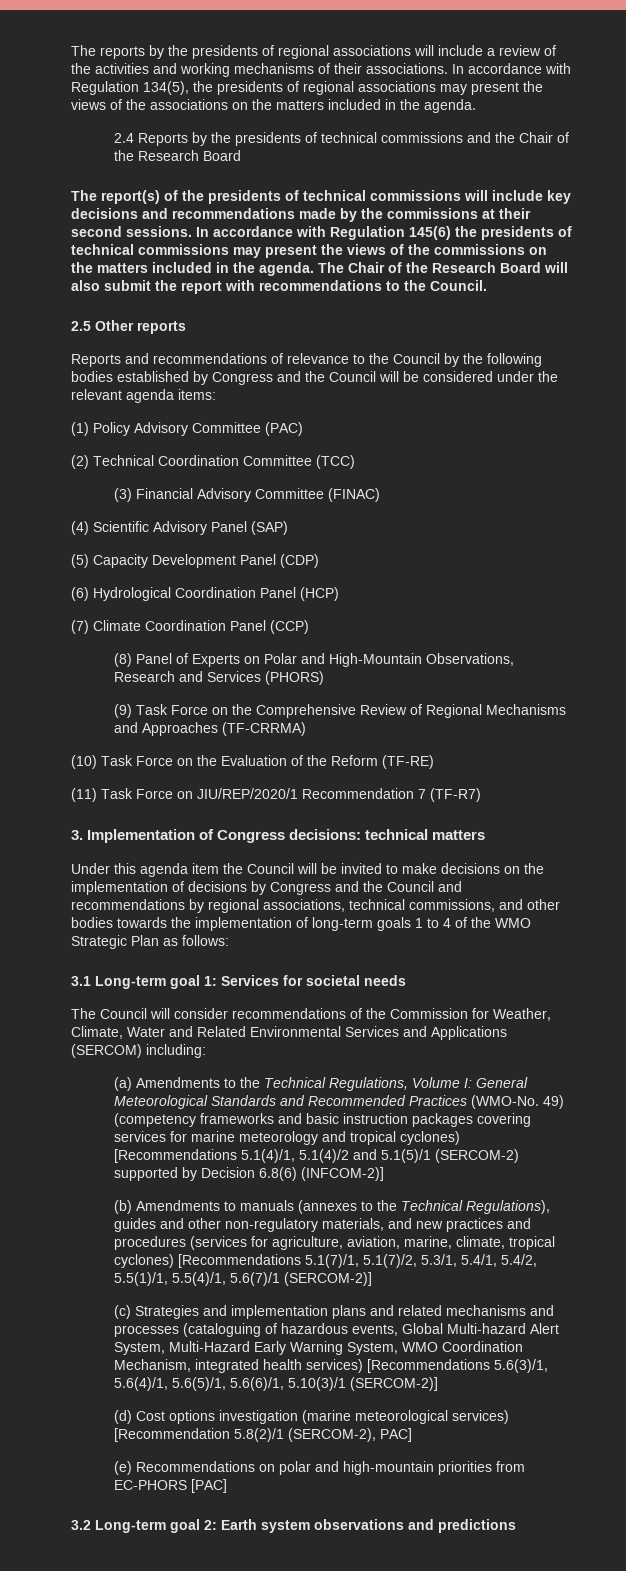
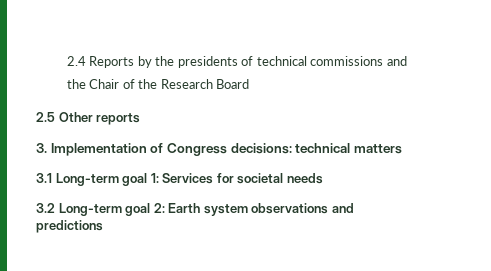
- The reports by the presidents of regional associations will include a review of the activities and working mechanisms of their associations. In accordance with Regulation 134(5), the presidents of regional associations may present the views of the associations on the matters included in the agenda.
- The report(s) of the presidents of technical commissions will include key decisions and recommendations made by the commissions at their second sessions. In accordance with Regulation 145(6) the presidents of technical commissions may present the views of the commissions on the matters included in the agenda. The Chair of the Research Board will also submit the report with recommendations to the Council.
  2.5 Other reports
- Reports and recommendations of relevance to the Council by the following bodies established by Congress and the Council will be considered under the relevant agenda items:
- (1) Policy Advisory Committee (PAC)
- (2) Technical Coordination Committee (TCC)
- (3) Financial Advisory Committee (FINAC)
- (4) Scientific Advisory Panel (SAP)
- (5) Capacity Development Panel (CDP)
- (6) Hydrological Coordination Panel (HCP)
- (7) Climate Coordination Panel (CCP)
- (8) Panel of Experts on Polar and High-Mountain Observations, Research and Services (PHORS)
- (9) Task Force on the Comprehensive Review of Regional Mechanisms and Approaches (TF-CRRMA)
- (10) Task Force on the Evaluation of the Reform (TF-RE)
- (11) Task Force on JIU/REP/2020/1 Recommendation 7 (TF-R7)
- Under this agenda item the Council will be invited to make decisions on the implementation of decisions by Congress and the Council and recommendations by regional associations, technical commissions, and other bodies towards the implementation of long-term goals 1 to 4 of the WMO Strategic Plan as follows:
- The Council will consider recommendations of the Commission for Weather, Climate, Water and Related Environmental Services and Applications (SERCOM) including:
- (a) Amendments to the Technical Regulations, Volume I: General Meteorological Standards and Recommended Practices (WMO-No. 49) (competency frameworks and basic instruction packages covering services for marine meteorology and tropical cyclones) [Recommendations 5.1(4)/1, 5.1(4)/2 and 5.1(5)/1 (SERCOM-2) supported by Decision 6.8(6) (INFCOM-2)]
- (b) Amendments to manuals (annexes to the Technical Regulations), guides and other non-regulatory materials, and new practices and procedures (services for agriculture, aviation, marine, climate, tropical cyclones) [Recommendations 5.1(7)/1, 5.1(7)/2, 5.3/1, 5.4/1, 5.4/2, 5.5(1)/1, 5.5(4)/1, 5.6(7)/1 (SERCOM-2)]
- (c) Strategies and implementation plans and related mechanisms and processes (cataloguing of hazardous events, Global Multi-hazard Alert System, Multi-Hazard Early Warning System, WMO Coordination Mechanism, integrated health services) [Recommendations 5.6(3)/1, 5.6(4)/1, 5.6(5)/1, 5.6(6)/1, 5.10(3)/1 (SERCOM-2)]
- (d) Cost options investigation (marine meteorological services) [Recommendation 5.8(2)/1 (SERCOM-2), PAC]
- (e) Recommendations on polar and high-mountain priorities from EC-PHORS [PAC]

